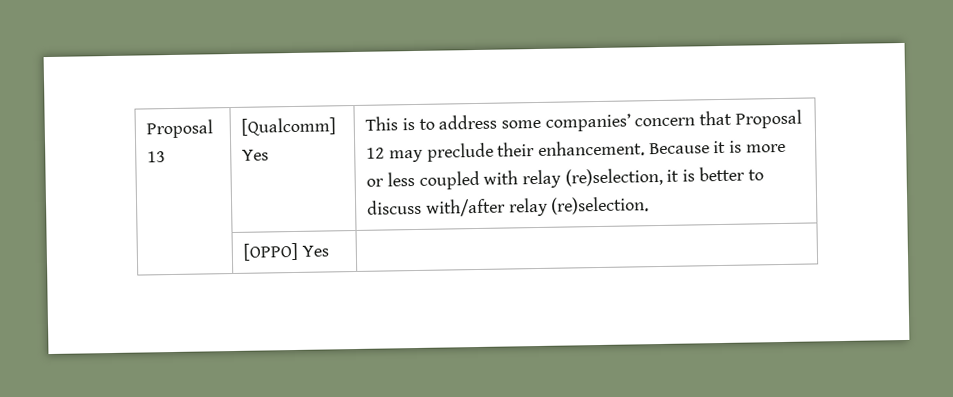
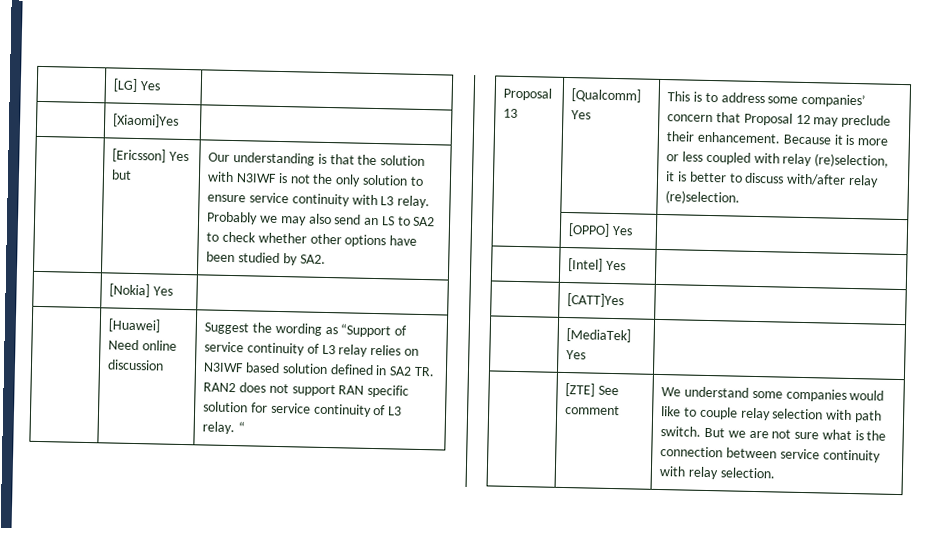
+ | [LG] Yes |
+ | [Xiaomi]Yes |
+ | [Ericsson] Yes but | Our understanding is that the solution with N3IWF is not the only solution to ensure service continuity with L3 relay. Probably we may also send an LS to SA2 to check whether other options have been studied by SA2.
+ | [Nokia] Yes |
+ | [Huawei] Need online discussion | Suggest the wording as “Support of service continuity of L3 relay relies on N3IWF based solution defined in SA2 TR. RAN2 does not support RAN specific solution for service continuity of L3 relay. “
+ | [Intel] Yes |
+ | [CATT]Yes |
+ | [MediaTek] Yes |
+ | [ZTE] See comment | We understand some companies would like to couple relay selection with path switch. But we are not sure what is the connection between service continuity with relay selection.

